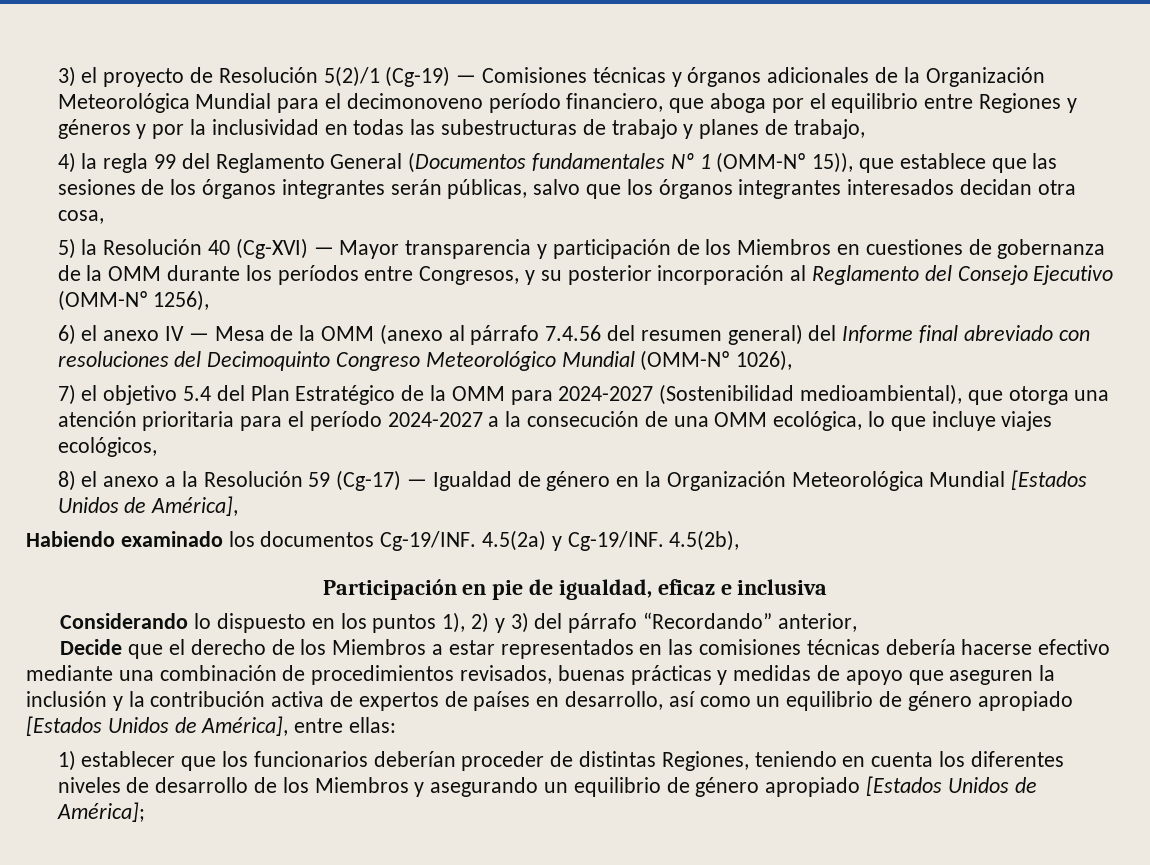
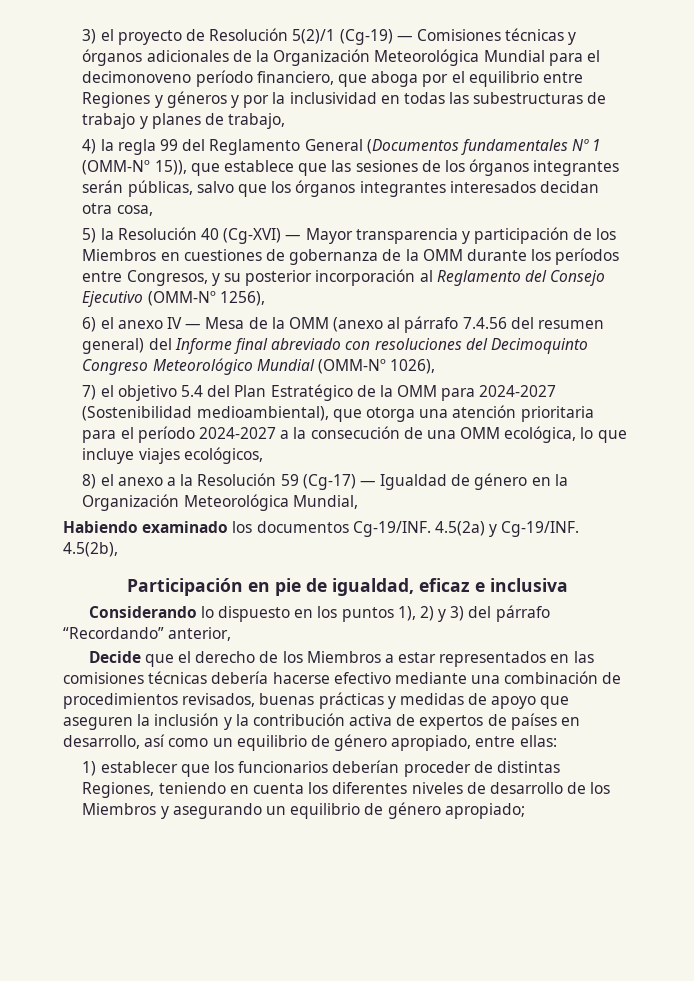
- 8) el anexo a la Resolución 59 (Cg-17) — Igualdad de género en la Organización Meteorológica Mundial [Estados Unidos de América],
+ 8) el anexo a la Resolución 59 (Cg-17) — Igualdad de género en la Organización Meteorológica Mundial,
- Decide que el derecho de los Miembros a estar representados en las comisiones técnicas debería hacerse efectivo mediante una combinación de procedimientos revisados, buenas prácticas y medidas de apoyo que aseguren la inclusión y la contribución activa de expertos de países en desarrollo, así como un equilibrio de género apropiado [Estados Unidos de América], entre ellas:
+ Decide que el derecho de los Miembros a estar representados en las comisiones técnicas debería hacerse efectivo mediante una combinación de procedimientos revisados, buenas prácticas y medidas de apoyo que aseguren la inclusión y la contribución activa de expertos de países en desarrollo, así como un equilibrio de género apropiado, entre ellas:
- 1) establecer que los funcionarios deberían proceder de distintas Regiones, teniendo en cuenta los diferentes niveles de desarrollo de los Miembros y asegurando un equilibrio de género apropiado [Estados Unidos de América];
+ 1) establecer que los funcionarios deberían proceder de distintas Regiones, teniendo en cuenta los diferentes niveles de desarrollo de los Miembros y asegurando un equilibrio de género apropiado;

